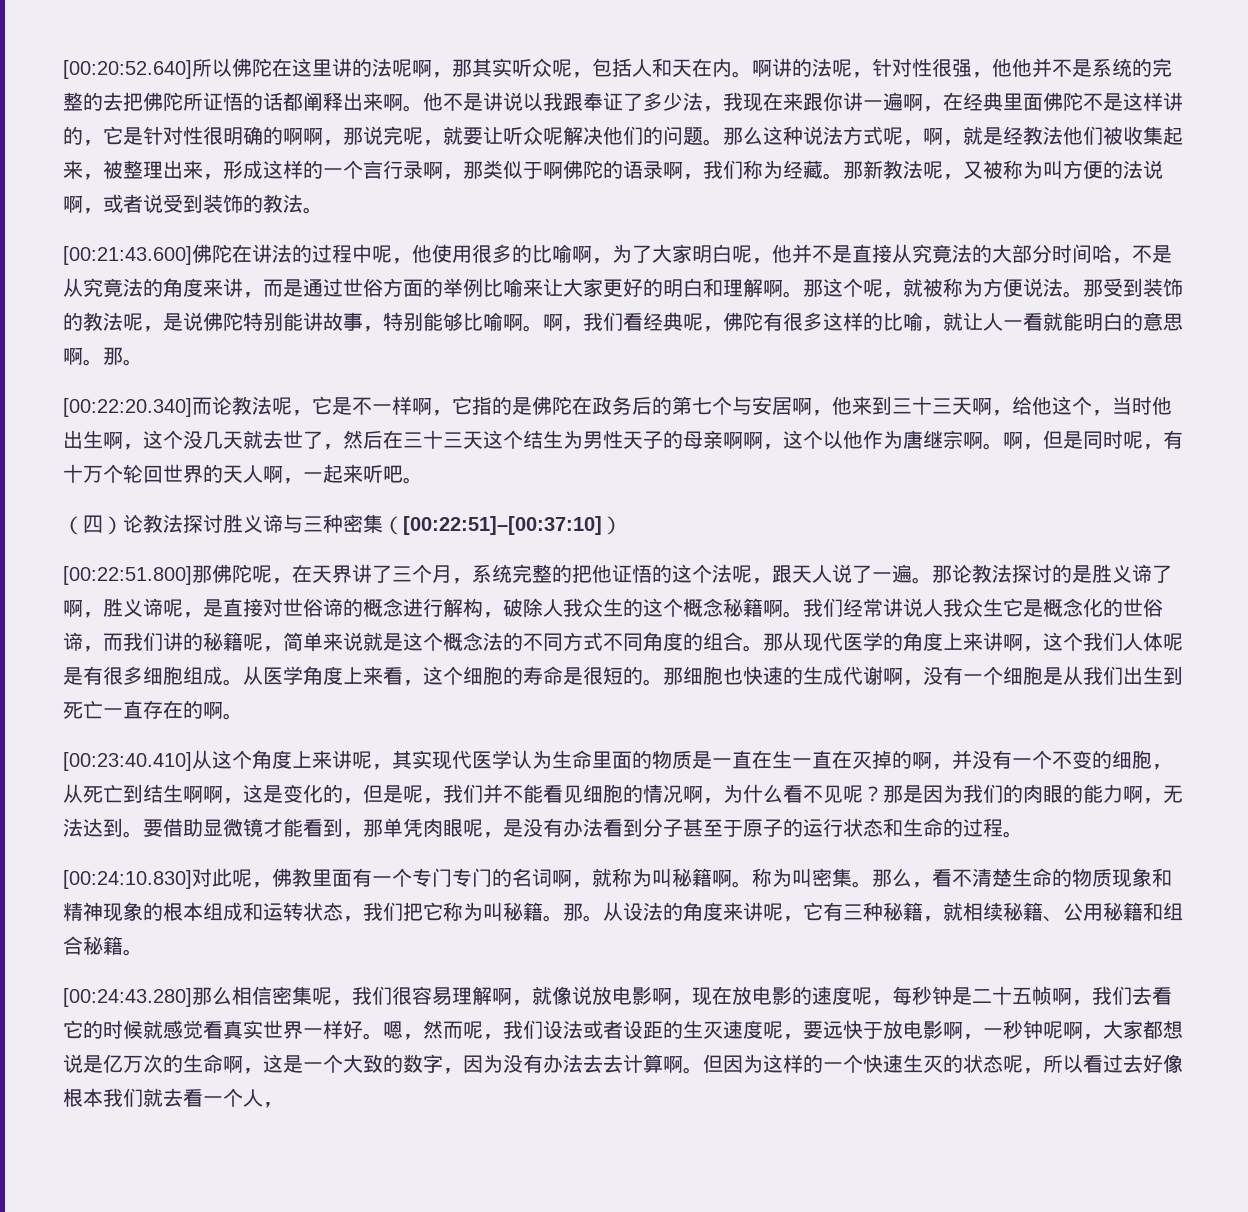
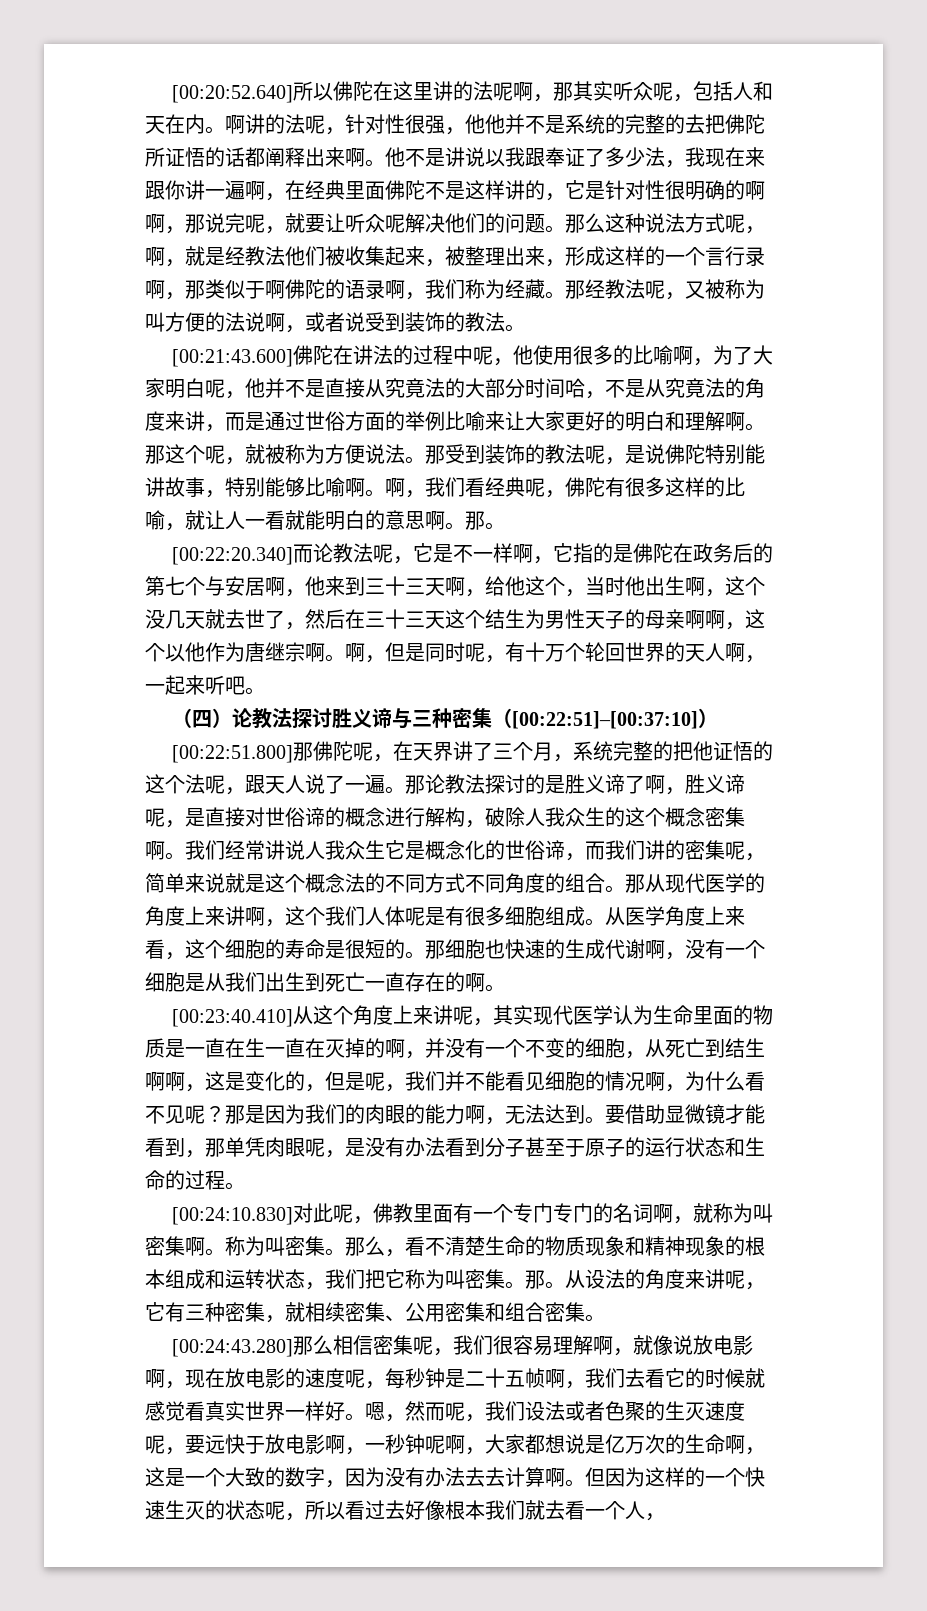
- 那新教法呢，又被称为叫方便的法说啊，或者说受到装饰的教法。
+ 那经教法呢，又被称为叫方便的法说啊，或者说受到装饰的教法。
- 那论教法探讨的是胜义谛了啊，胜义谛呢，是直接对世俗谛的概念进行解构，破除人我众生的这个概念秘籍啊。
+ 那论教法探讨的是胜义谛了啊，胜义谛呢，是直接对世俗谛的概念进行解构，破除人我众生的这个概念密集啊。
- 我们经常讲说人我众生它是概念化的世俗谛，而我们讲的秘籍呢，简单来说就是这个概念法的不同方式不同角度的组合。
+ 我们经常讲说人我众生它是概念化的世俗谛，而我们讲的密集呢，简单来说就是这个概念法的不同方式不同角度的组合。
- [00:24:10.830]对此呢，佛教里面有一个专门专门的名词啊，就称为叫秘籍啊。
+ [00:24:10.830]对此呢，佛教里面有一个专门专门的名词啊，就称为叫密集啊。
- 那么，看不清楚生命的物质现象和精神现象的根本组成和运转状态，我们把它称为叫秘籍。
+ 那么，看不清楚生命的物质现象和精神现象的根本组成和运转状态，我们把它称为叫密集。
- 从设法的角度来讲呢，它有三种秘籍，就相续秘籍、公用秘籍和组合秘籍。
+ 从设法的角度来讲呢，它有三种密集，就相续密集、公用密集和组合密集。
- 嗯，然而呢，我们设法或者设距的生灭速度呢，要远快于放电影啊，一秒钟呢啊，大家都想说是亿万次的生命啊，这是一个大致的数字，因为没有办法去去计算啊。
+ 嗯，然而呢，我们设法或者色聚的生灭速度呢，要远快于放电影啊，一秒钟呢啊，大家都想说是亿万次的生命啊，这是一个大致的数字，因为没有办法去去计算啊。

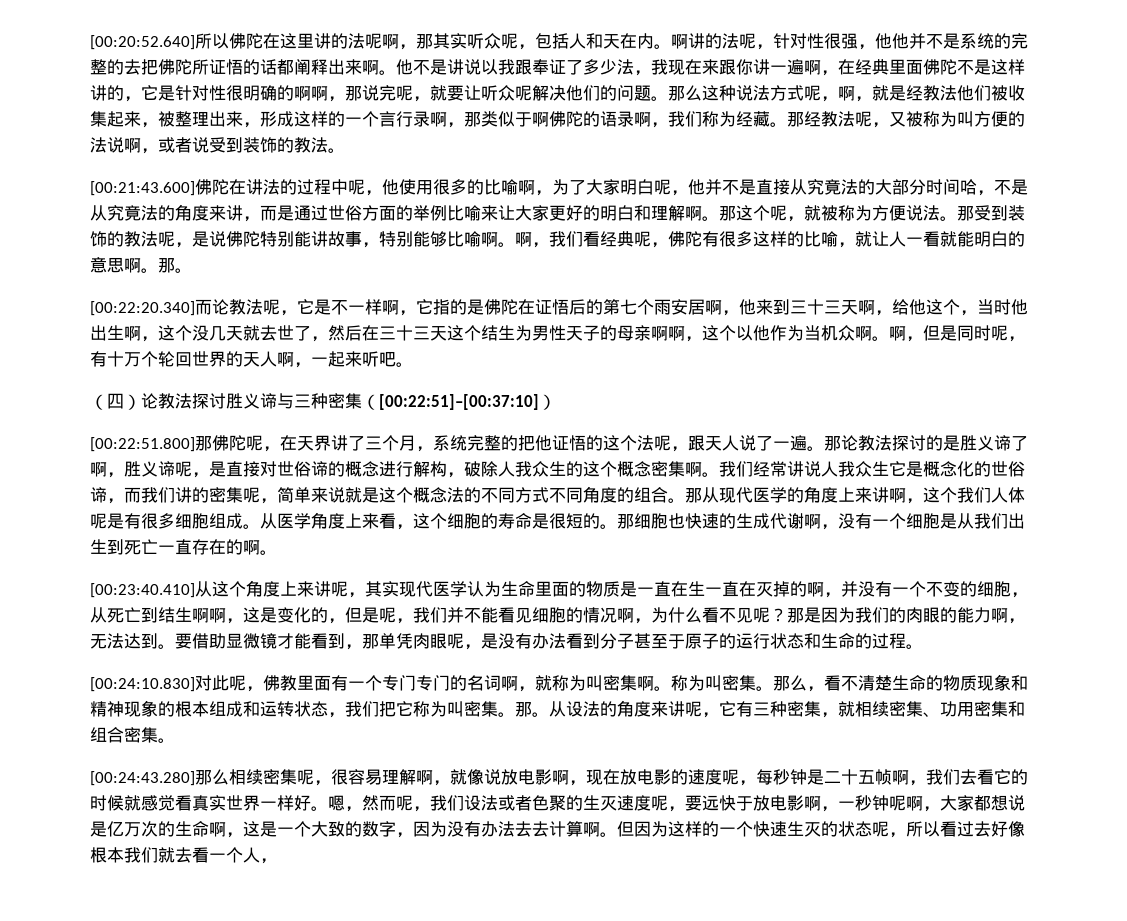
- [00:22:20.340]而论教法呢，它是不一样啊，它指的是佛陀在政务后的第七个与安居啊，他来到三十三天啊，给他这个，当时他出生啊，这个没几天就去世了，然后在三十三天这个结生为男性天子的母亲啊啊，这个以他作为唐继宗啊。
+ [00:22:20.340]而论教法呢，它是不一样啊，它指的是佛陀在证悟后的第七个雨安居啊，他来到三十三天啊，给他这个，当时他出生啊，这个没几天就去世了，然后在三十三天这个结生为男性天子的母亲啊啊，这个以他作为当机众啊。
- 从设法的角度来讲呢，它有三种密集，就相续密集、公用密集和组合密集。
+ 从设法的角度来讲呢，它有三种密集，就相续密集、功用密集和组合密集。
- [00:24:43.280]那么相信密集呢，我们很容易理解啊，就像说放电影啊，现在放电影的速度呢，每秒钟是二十五帧啊，我们去看它的时候就感觉看真实世界一样好。
+ [00:24:43.280]那么相续密集呢，很容易理解啊，就像说放电影啊，现在放电影的速度呢，每秒钟是二十五帧啊，我们去看它的时候就感觉看真实世界一样好。

